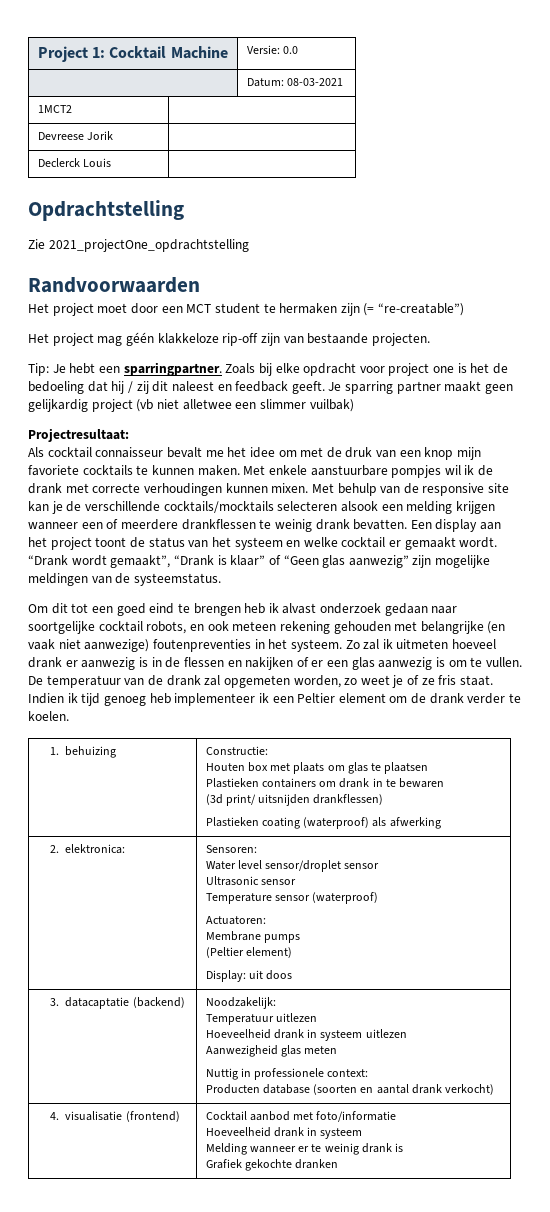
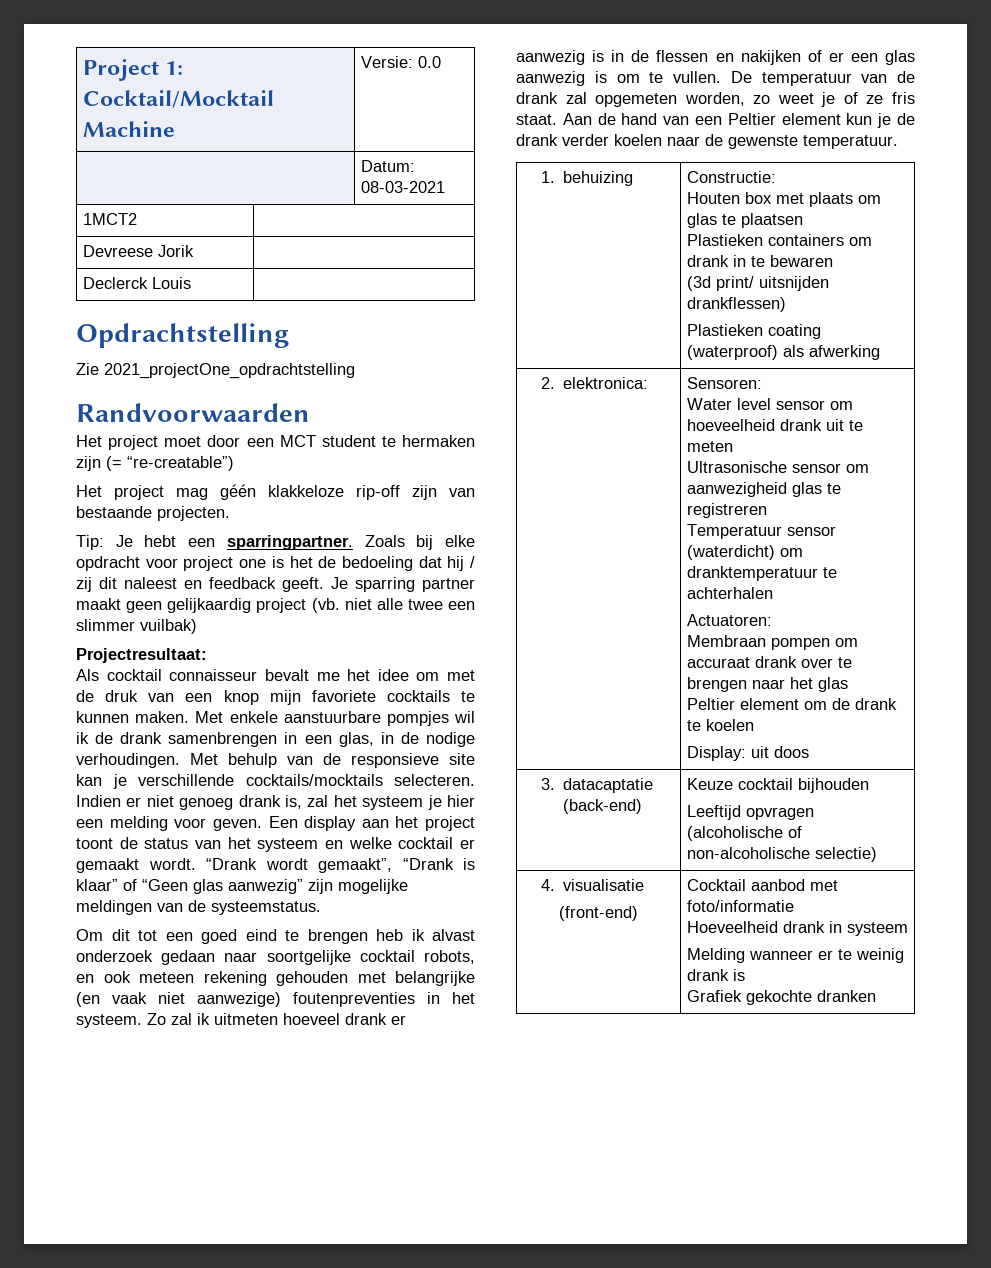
- Project 1: Cocktail Machine | Versie: 0.0
+ Project 1: Cocktail/Mocktail Machine | Versie: 0.0
- Je sparring partner maakt geen gelijkardig project (vb niet alletwee een slimmer vuilbak)
+ Je sparring partner maakt geen gelijkaardig project (vb. niet alle twee een slimmer vuilbak)
- Met enkele aanstuurbare pompjes wil ik de drank met correcte verhoudingen kunnen mixen.
+ Met enkele aanstuurbare pompjes wil ik de drank samenbrengen in een glas, in de nodige verhoudingen.
- Met behulp van de responsive site kan je de verschillende cocktails/mocktails selecteren alsook een melding krijgen wanneer een of meerdere drankflessen te weinig drank bevatten.
+ Met behulp van de responsieve site kan je verschillende cocktails/mocktails selecteren. Indien er niet genoeg drank is, zal het systeem je hier een melding voor geven.
- Indien ik tijd genoeg heb implementeer ik een Peltier element om de drank verder te koelen.
+ Aan de hand van een Peltier element kun je de drank verder koelen naar de gewenste temperatuur.
- Water level sensor/droplet sensor
- Ultrasonic sensor
- Temperature sensor (waterproof)
+ Water level sensor om hoeveelheid drank uit te meten
+ Ultrasonische sensor om aanwezigheid glas te registreren
+ Temperatuur sensor (waterdicht) om dranktemperatuur te achterhalen
  Actuatoren:
- Membrane pumps
- (Peltier element)
+ Membraan pompen om accuraat drank over te brengen naar het glas
+ Peltier element om de drank te koelen
- 3. datacaptatie (backend) | Noodzakelijk:
- Temperatuur uitlezen
- Hoeveelheid drank in systeem uitlezen
- Aanwezigheid glas meten
- Nuttig in professionele context:
- Producten database (soorten en aantal drank verkocht)
+ 3. datacaptatie (back-end) | Keuze cocktail bijhouden
+ Leeftijd opvragen (alcoholische of non-alcoholische selectie)
- 4. visualisatie (frontend) | Cocktail aanbod met foto/informatie
+ 4. visualisatie
+ (front-end) | Cocktail aanbod met foto/informatie

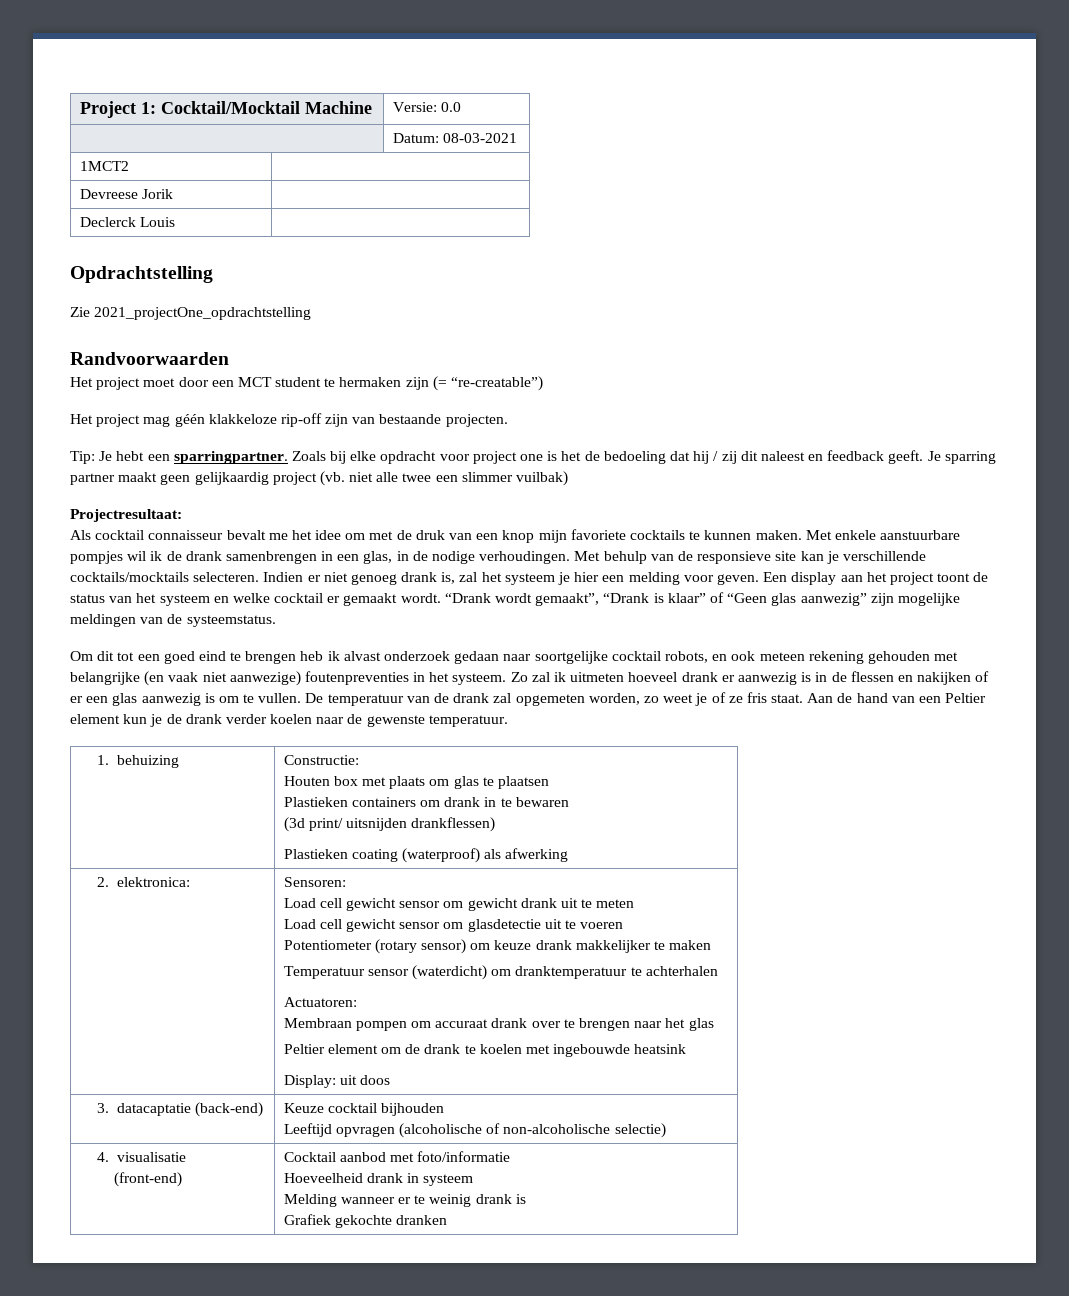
- Water level sensor om hoeveelheid drank uit te meten
+ Load cell gewicht sensor om gewicht drank uit te meten
- Ultrasonische sensor om aanwezigheid glas te registreren
+ Load cell gewicht sensor om glasdetectie uit te voeren
+ Potentiometer (rotary sensor) om keuze drank makkelijker te maken
- Peltier element om de drank te koelen
+ Peltier element om de drank te koelen met ingebouwde heatsink

